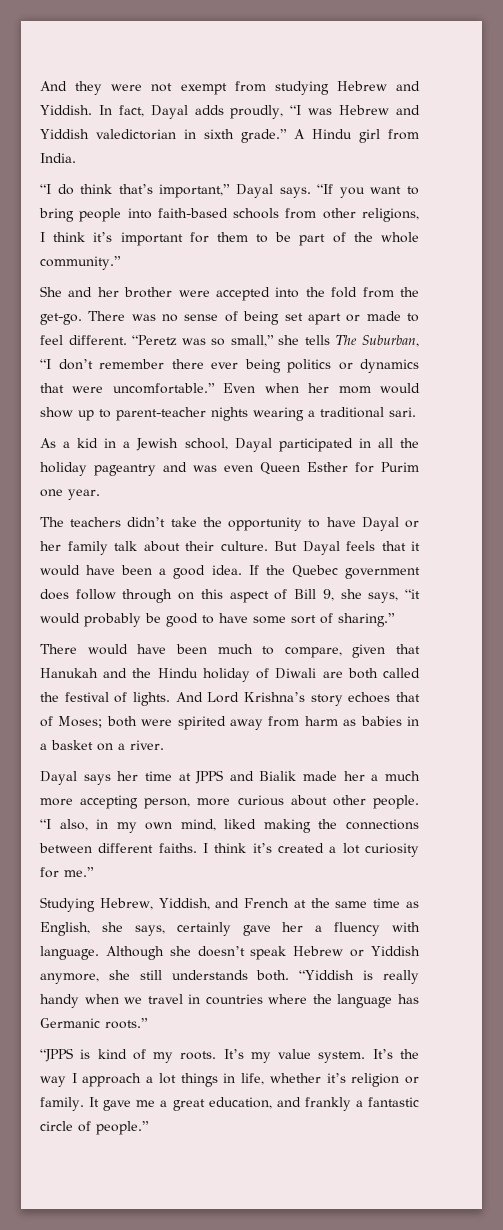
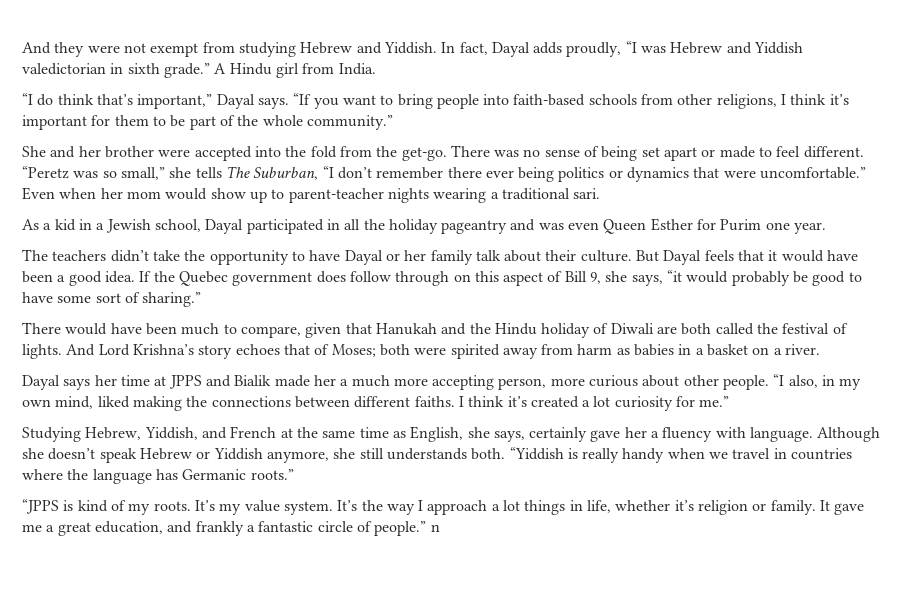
- It gave me a great education, and frankly a fantastic circle of people.”
+ It gave me a great education, and frankly a fantastic circle of people.” n

